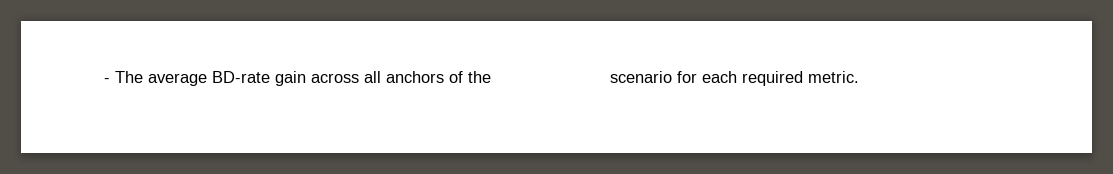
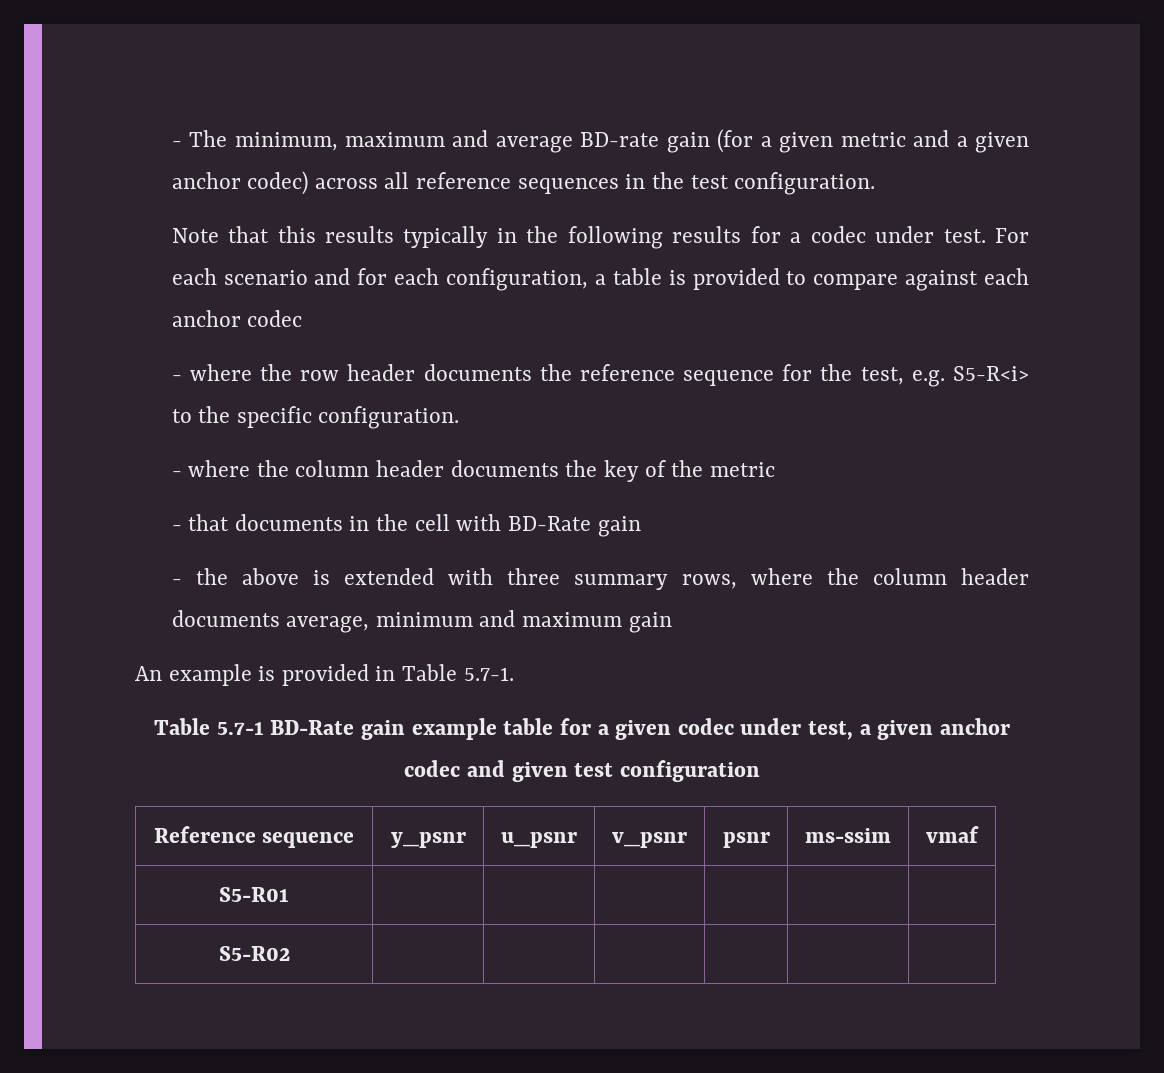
- - The average BD-rate gain across all anchors of the scenario for each required metric.
+ - The minimum, maximum and average BD-rate gain (for a given metric and a given anchor codec) across all reference sequences in the test configuration.
+ Note that this results typically in the following results for a codec under test. For each scenario and for each configuration, a table is provided to compare against each anchor codec
+ - where the row header documents the reference sequence for the test, e.g. S5-R<i> to the specific configuration.
+ - where the column header documents the key of the metric
+ - that documents in the cell with BD-Rate gain
+ - the above is extended with three summary rows, where the column header documents average, minimum and maximum gain
+ An example is provided in Table 5.7-1.
+ Table 5.7-1 BD-Rate gain example table for a given codec under test, a given anchor codec and given test configuration
+ Reference sequence | y_psnr | u_psnr | v_psnr | psnr | ms-ssim | vmaf
+ S5-R01 | | | | | |
+ S5-R02 | | | | | |

